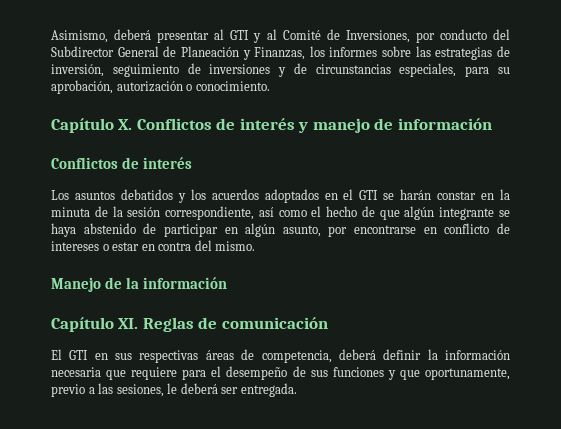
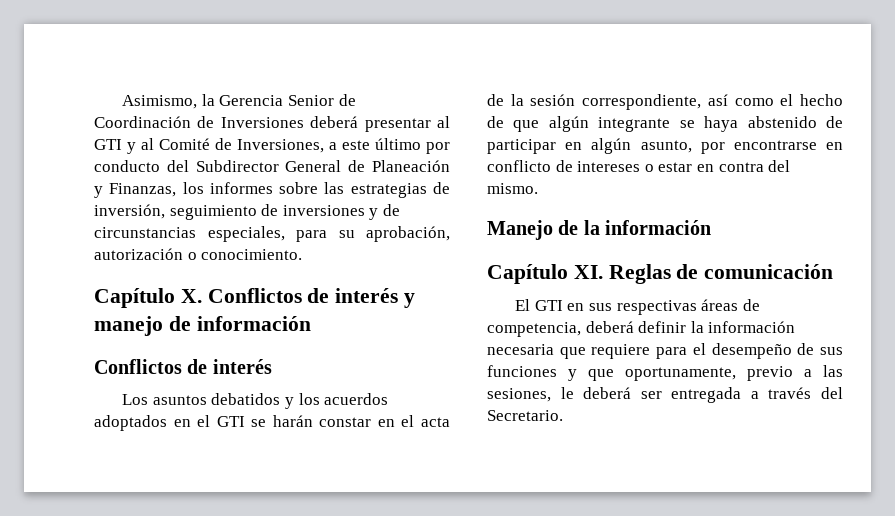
- Asimismo, deberá presentar al GTI y al Comité de Inversiones, por conducto del Subdirector General de Planeación y Finanzas, los informes sobre las estrategias de inversión, seguimiento de inversiones y de circunstancias especiales, para su aprobación, autorización o conocimiento.
+ Asimismo, la Gerencia Senior de Coordinación de Inversiones deberá presentar al GTI y al Comité de Inversiones, a este último por conducto del Subdirector General de Planeación y Finanzas, los informes sobre las estrategias de inversión, seguimiento de inversiones y de circunstancias especiales, para su aprobación, autorización o conocimiento.
- Los asuntos debatidos y los acuerdos adoptados en el GTI se harán constar en la minuta de la sesión correspondiente, así como el hecho de que algún integrante se haya abstenido de participar en algún asunto, por encontrarse en conflicto de intereses o estar en contra del mismo.
+ Los asuntos debatidos y los acuerdos adoptados en el GTI se harán constar en el acta de la sesión correspondiente, así como el hecho de que algún integrante se haya abstenido de participar en algún asunto, por encontrarse en conflicto de intereses o estar en contra del mismo.
- El GTI en sus respectivas áreas de competencia, deberá definir la información necesaria que requiere para el desempeño de sus funciones y que oportunamente, previo a las sesiones, le deberá ser entregada.
+ El GTI en sus respectivas áreas de competencia, deberá definir la información necesaria que requiere para el desempeño de sus funciones y que oportunamente, previo a las sesiones, le deberá ser entregada a través del Secretario.

